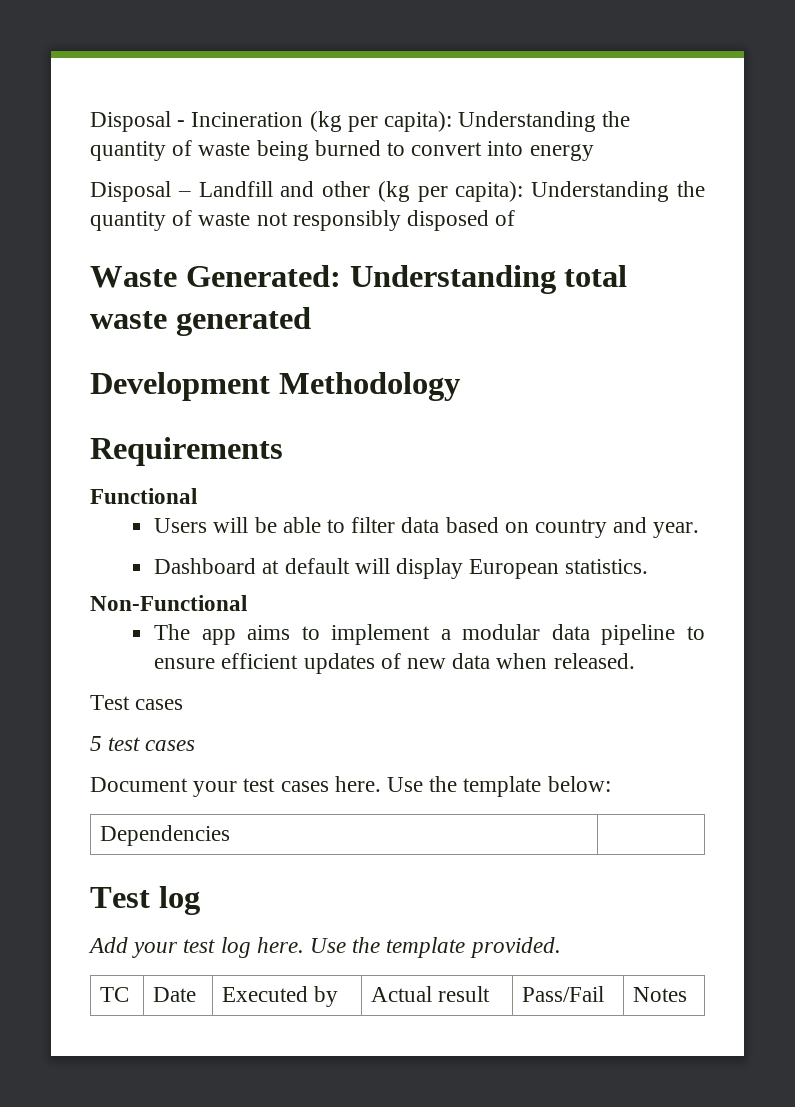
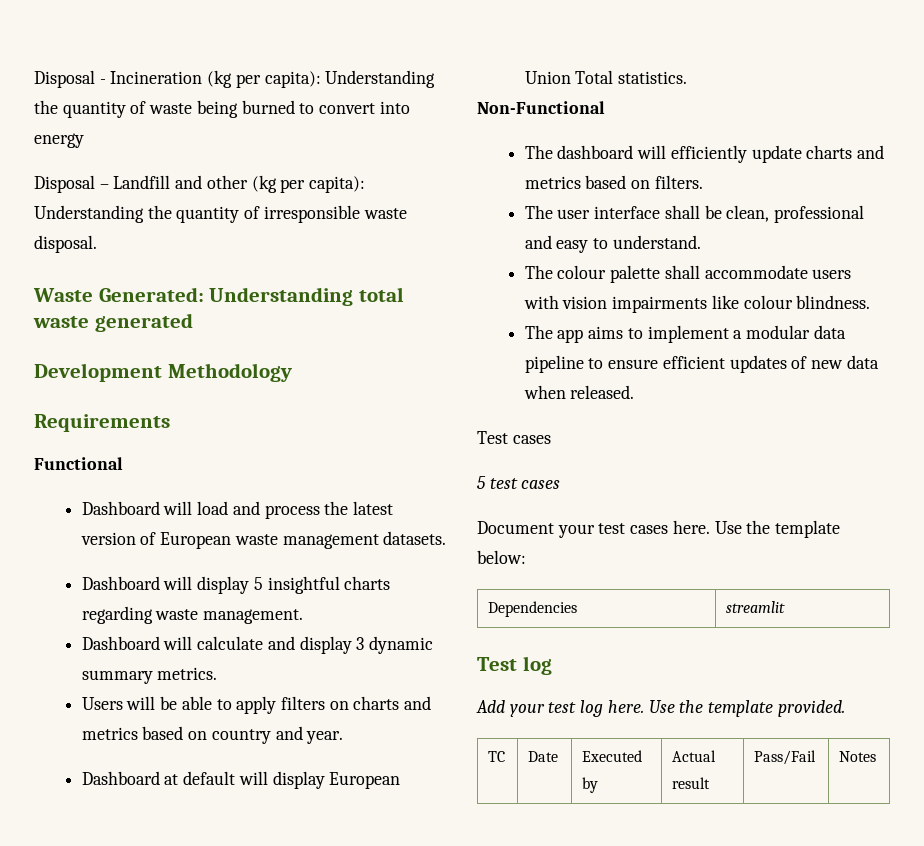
- Disposal – Landfill and other (kg per capita): Understanding the quantity of waste not responsibly disposed of
+ Disposal – Landfill and other (kg per capita): Understanding the quantity of irresponsible waste disposal.
+ Dashboard will load and process the latest version of European waste management datasets.
+ Dashboard will display 5 insightful charts regarding waste management.
+ Dashboard will calculate and display 3 dynamic summary metrics.
- Users will be able to filter data based on country and year.
+ Users will be able to apply filters on charts and metrics based on country and year.
- Dashboard at default will display European statistics.
+ Dashboard at default will display European Union Total statistics.
+ The dashboard will efficiently update charts and metrics based on filters.
+ The user interface shall be clean, professional and easy to understand.
+ The colour palette shall accommodate users with vision impairments like colour blindness.
- Dependencies |
+ Dependencies | streamlit

